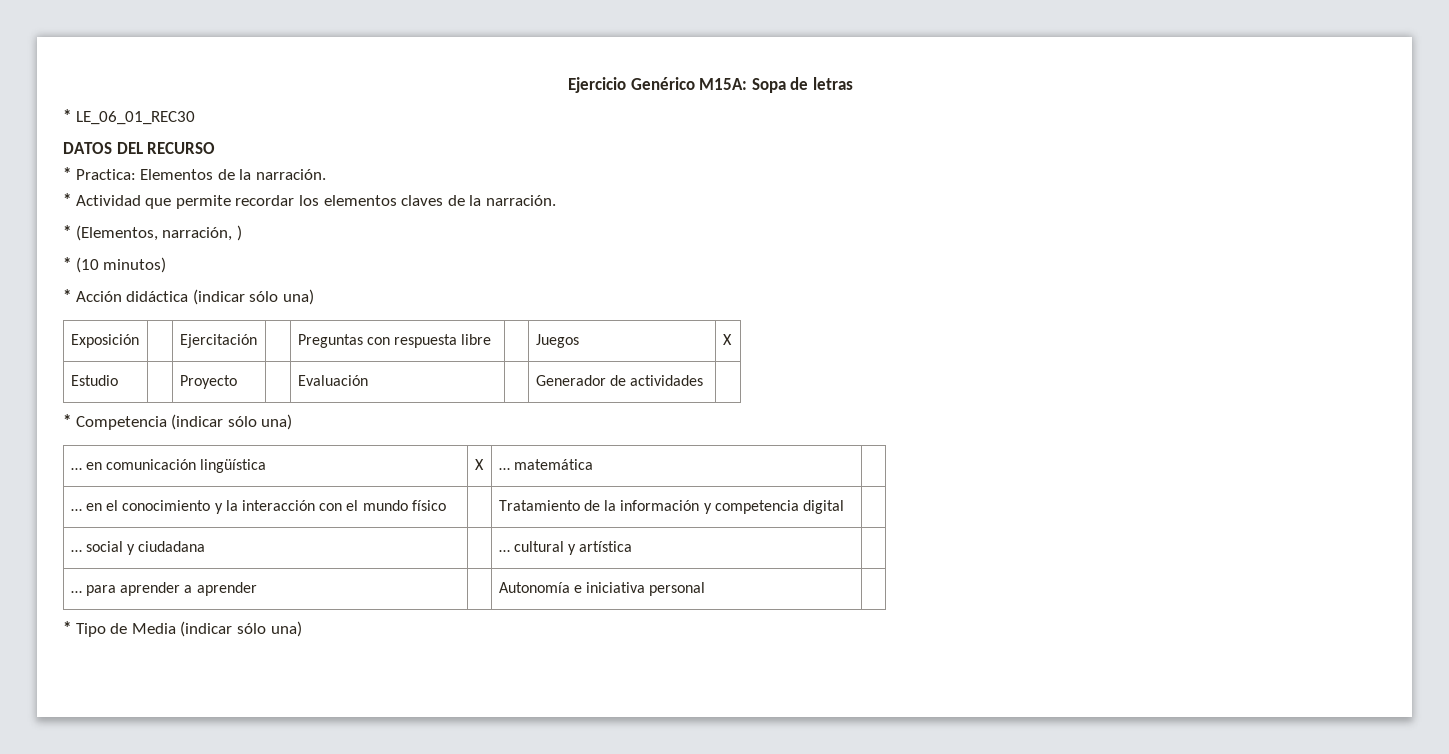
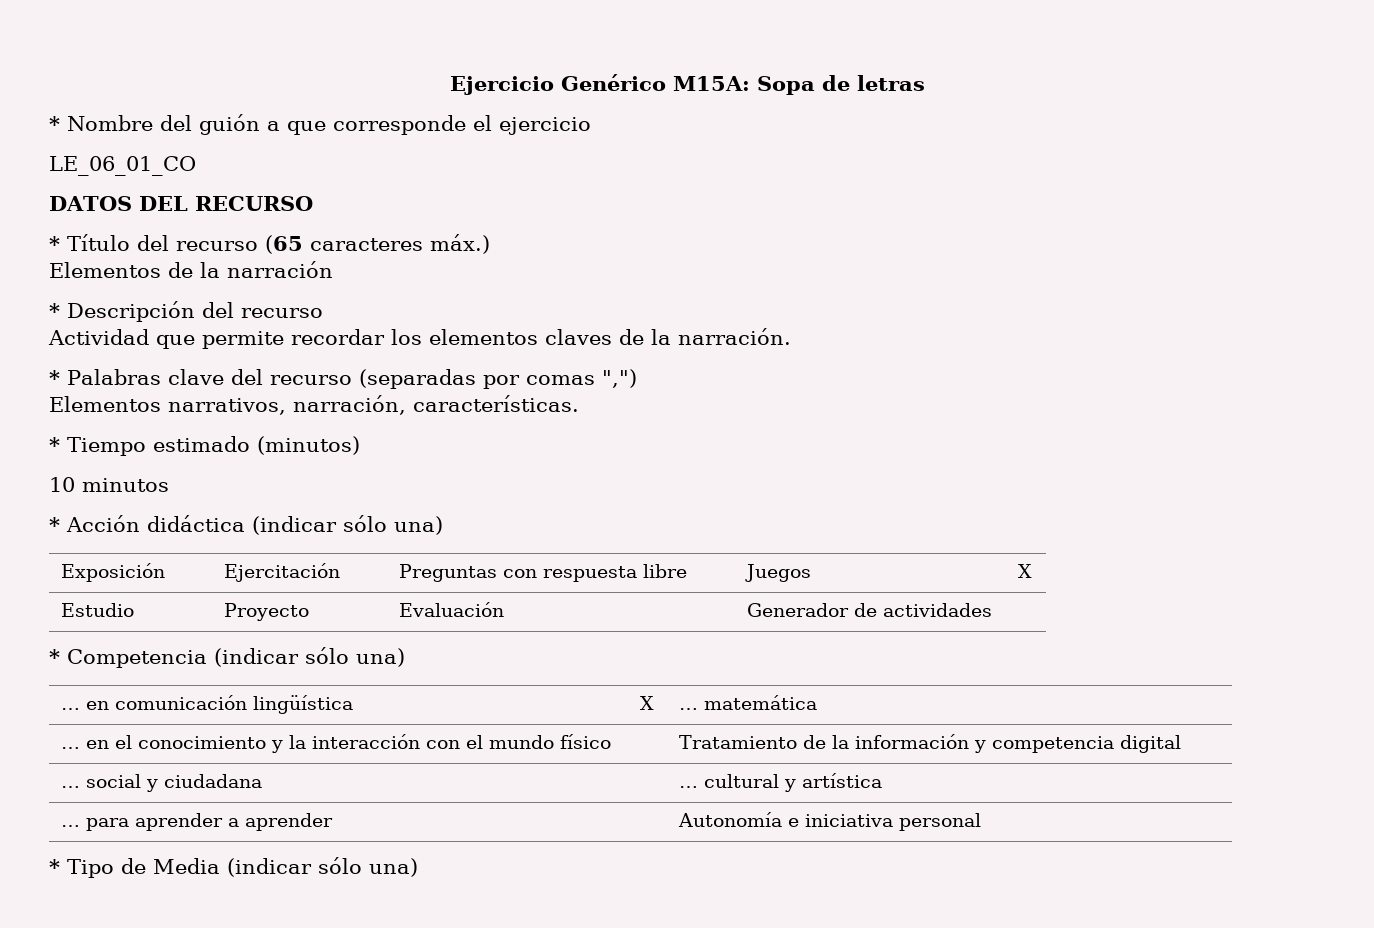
- * LE_06_01_REC30
+ * Nombre del guión a que corresponde el ejercicio
+ LE_06_01_CO
  DATOS DEL RECURSO
- * Practica: Elementos de la narración.
- * Actividad que permite recordar los elementos claves de la narración.
+ * Título del recurso (65 caracteres máx.)
+ Elementos de la narración
+ * Descripción del recurso
+ Actividad que permite recordar los elementos claves de la narración.
- * (Elementos, narración, )
- * (10 minutos)
+ * Palabras clave del recurso (separadas por comas ",")
+ Elementos narrativos, narración, características.
+ * Tiempo estimado (minutos)
+ 10 minutos

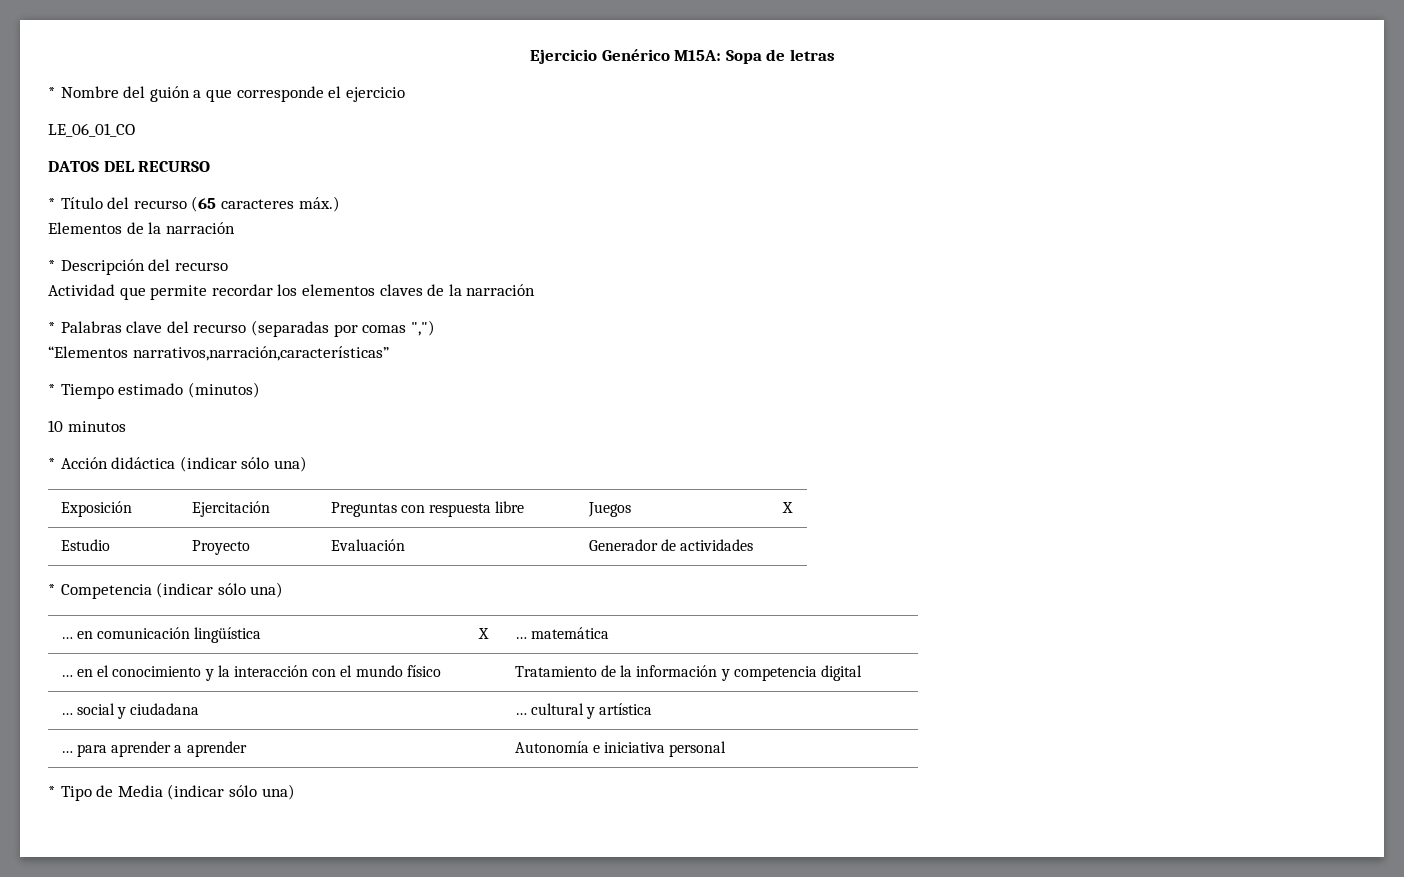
- Actividad que permite recordar los elementos claves de la narración.
+ Actividad que permite recordar los elementos claves de la narración
- Elementos narrativos, narración, características.
+ “Elementos narrativos,narración,características”

